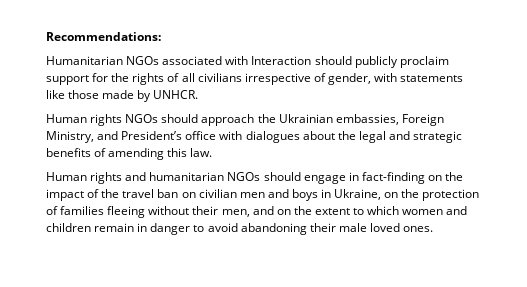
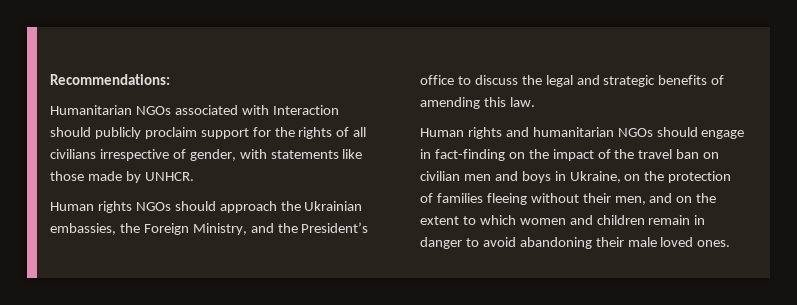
- Human rights NGOs should approach the Ukrainian embassies, Foreign Ministry, and President’s office with dialogues about the legal and strategic benefits of amending this law.
+ Human rights NGOs should approach the Ukrainian embassies, the Foreign Ministry, and the President’s office to discuss the legal and strategic benefits of amending this law.

